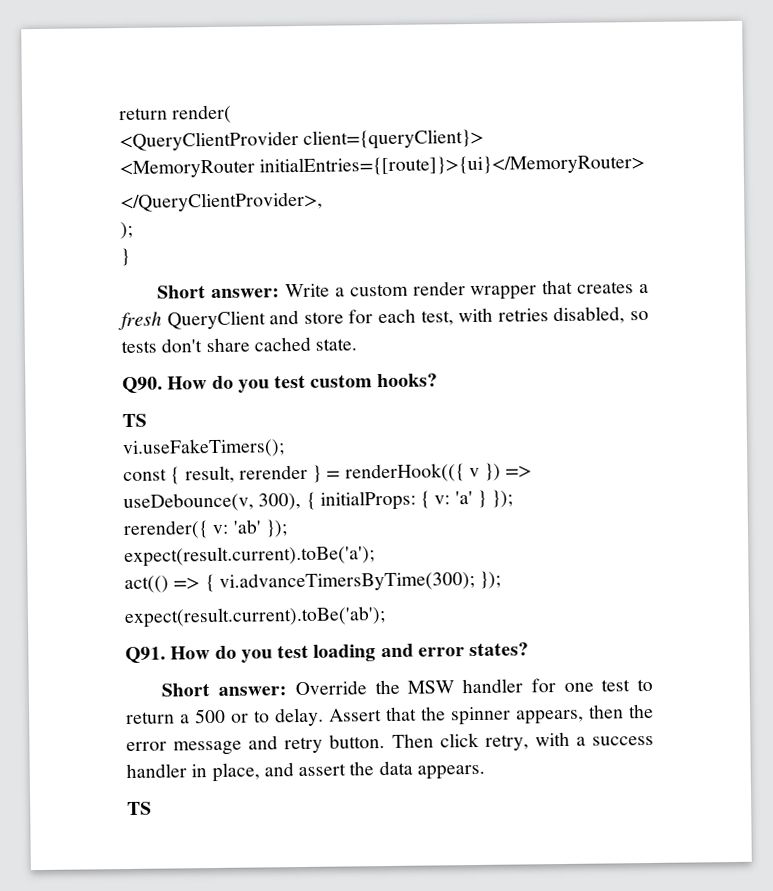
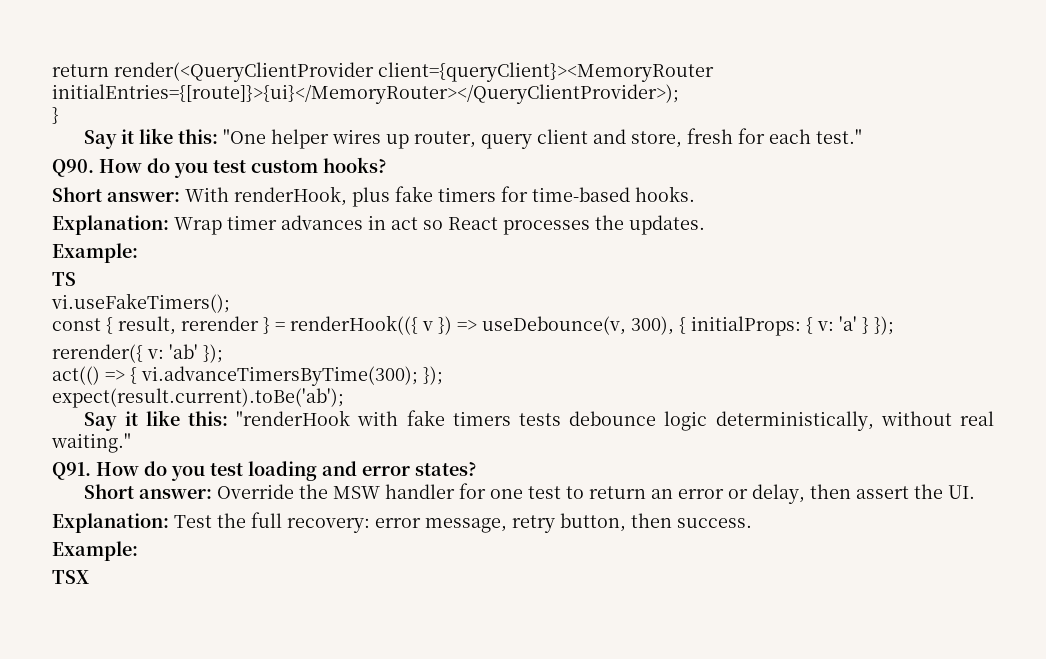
- return render(
- <QueryClientProvider client={queryClient}>
- <MemoryRouter initialEntries={[route]}>{ui}</MemoryRouter>
- </QueryClientProvider>,
- );
+ return render(<QueryClientProvider client={queryClient}><MemoryRouter initialEntries={[route]}>{ui}</MemoryRouter></QueryClientProvider>);
  }
- Short answer: Write a custom render wrapper that creates a fresh QueryClient and store for each test, with retries disabled, so tests don't share cached state.
+ Say it like this: "One helper wires up router, query client and store, fresh for each test."
+ Short answer: With renderHook, plus fake timers for time-based hooks.
+ Explanation: Wrap timer advances in act so React processes the updates.
+ Example:
- expect(result.current).toBe('a');
+ Say it like this: "renderHook with fake timers tests debounce logic deterministically, without real waiting."
- Short answer: Override the MSW handler for one test to return a 500 or to delay. Assert that the spinner appears, then the error message and retry button. Then click retry, with a success handler in place, and assert the data appears.
- TS
+ Short answer: Override the MSW handler for one test to return an error or delay, then assert the UI.
+ Explanation: Test the full recovery: error message, retry button, then success.
+ Example:
+ TSX

